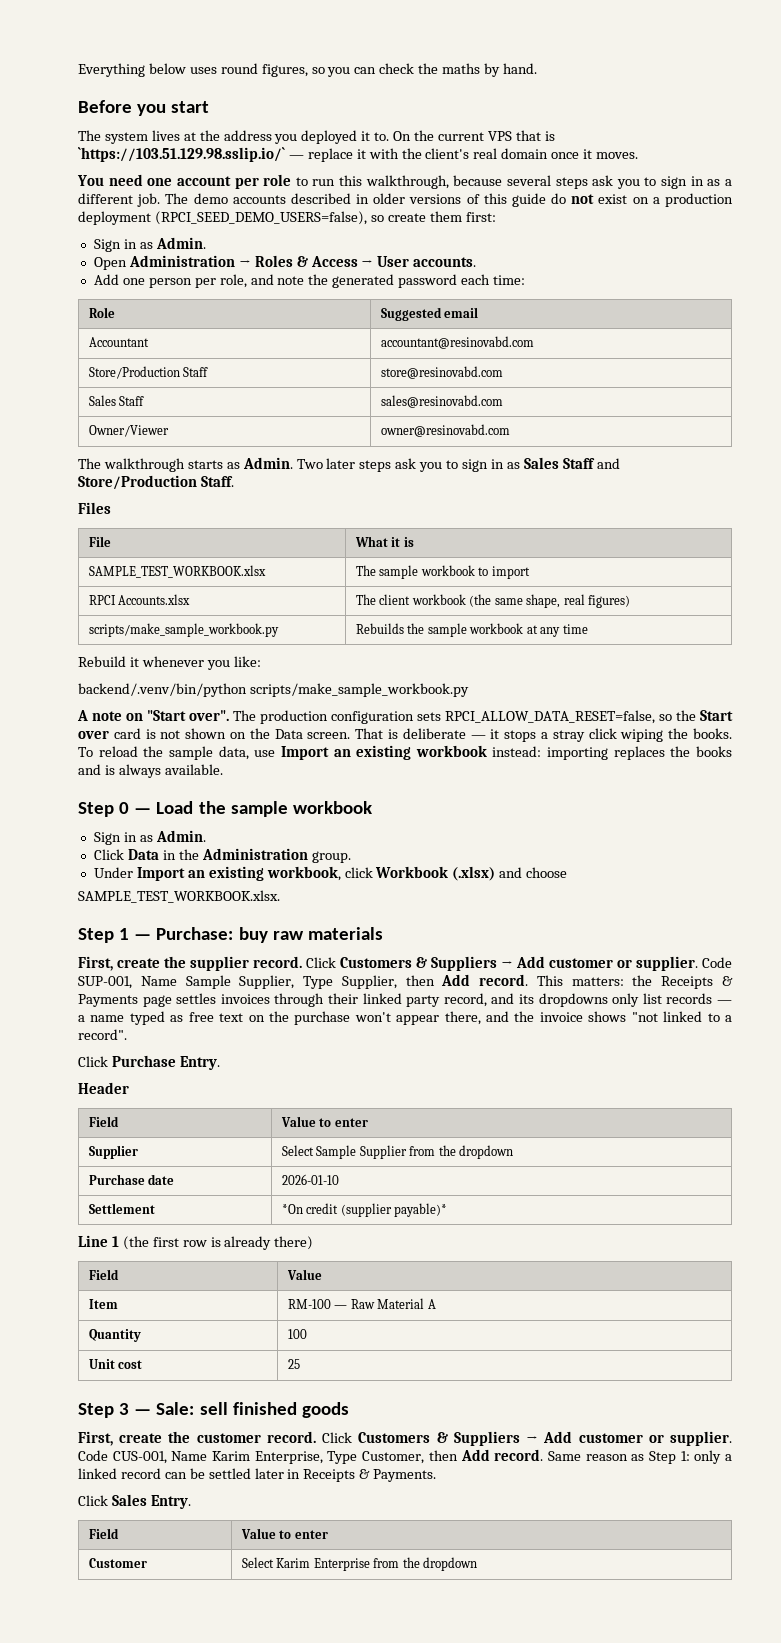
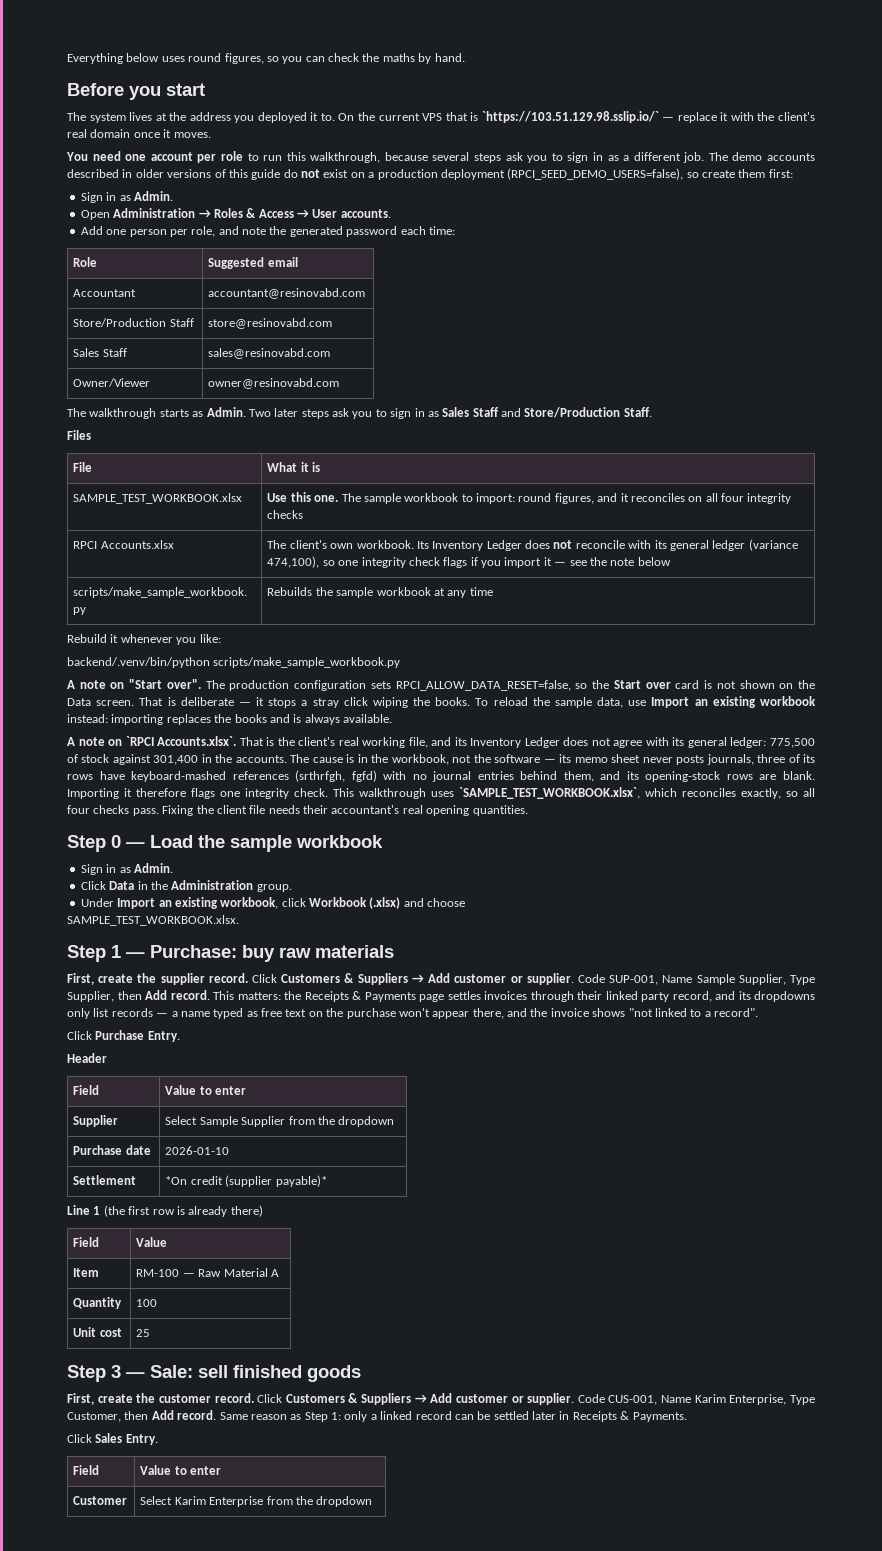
- SAMPLE_TEST_WORKBOOK.xlsx | The sample workbook to import
- RPCI Accounts.xlsx | The client workbook (the same shape, real figures)
+ SAMPLE_TEST_WORKBOOK.xlsx | Use this one. The sample workbook to import: round figures, and it reconciles on all four integrity checks
+ RPCI Accounts.xlsx | The client's own workbook. Its Inventory Ledger does not reconcile with its general ledger (variance 474,100), so one integrity check flags if you import it — see the note below
+ A note on `RPCI Accounts.xlsx`. That is the client's real working file, and its Inventory Ledger does not agree with its general ledger: 775,500 of stock against 301,400 in the accounts. The cause is in the workbook, not the software — its memo sheet never posts journals, three of its rows have keyboard-mashed references (srthrfgh, fgfd) with no journal entries behind them, and its opening-stock rows are blank. Importing it therefore flags one integrity check. This walkthrough uses `SAMPLE_TEST_WORKBOOK.xlsx`, which reconciles exactly, so all four checks pass. Fixing the client file needs their accountant's real opening quantities.

